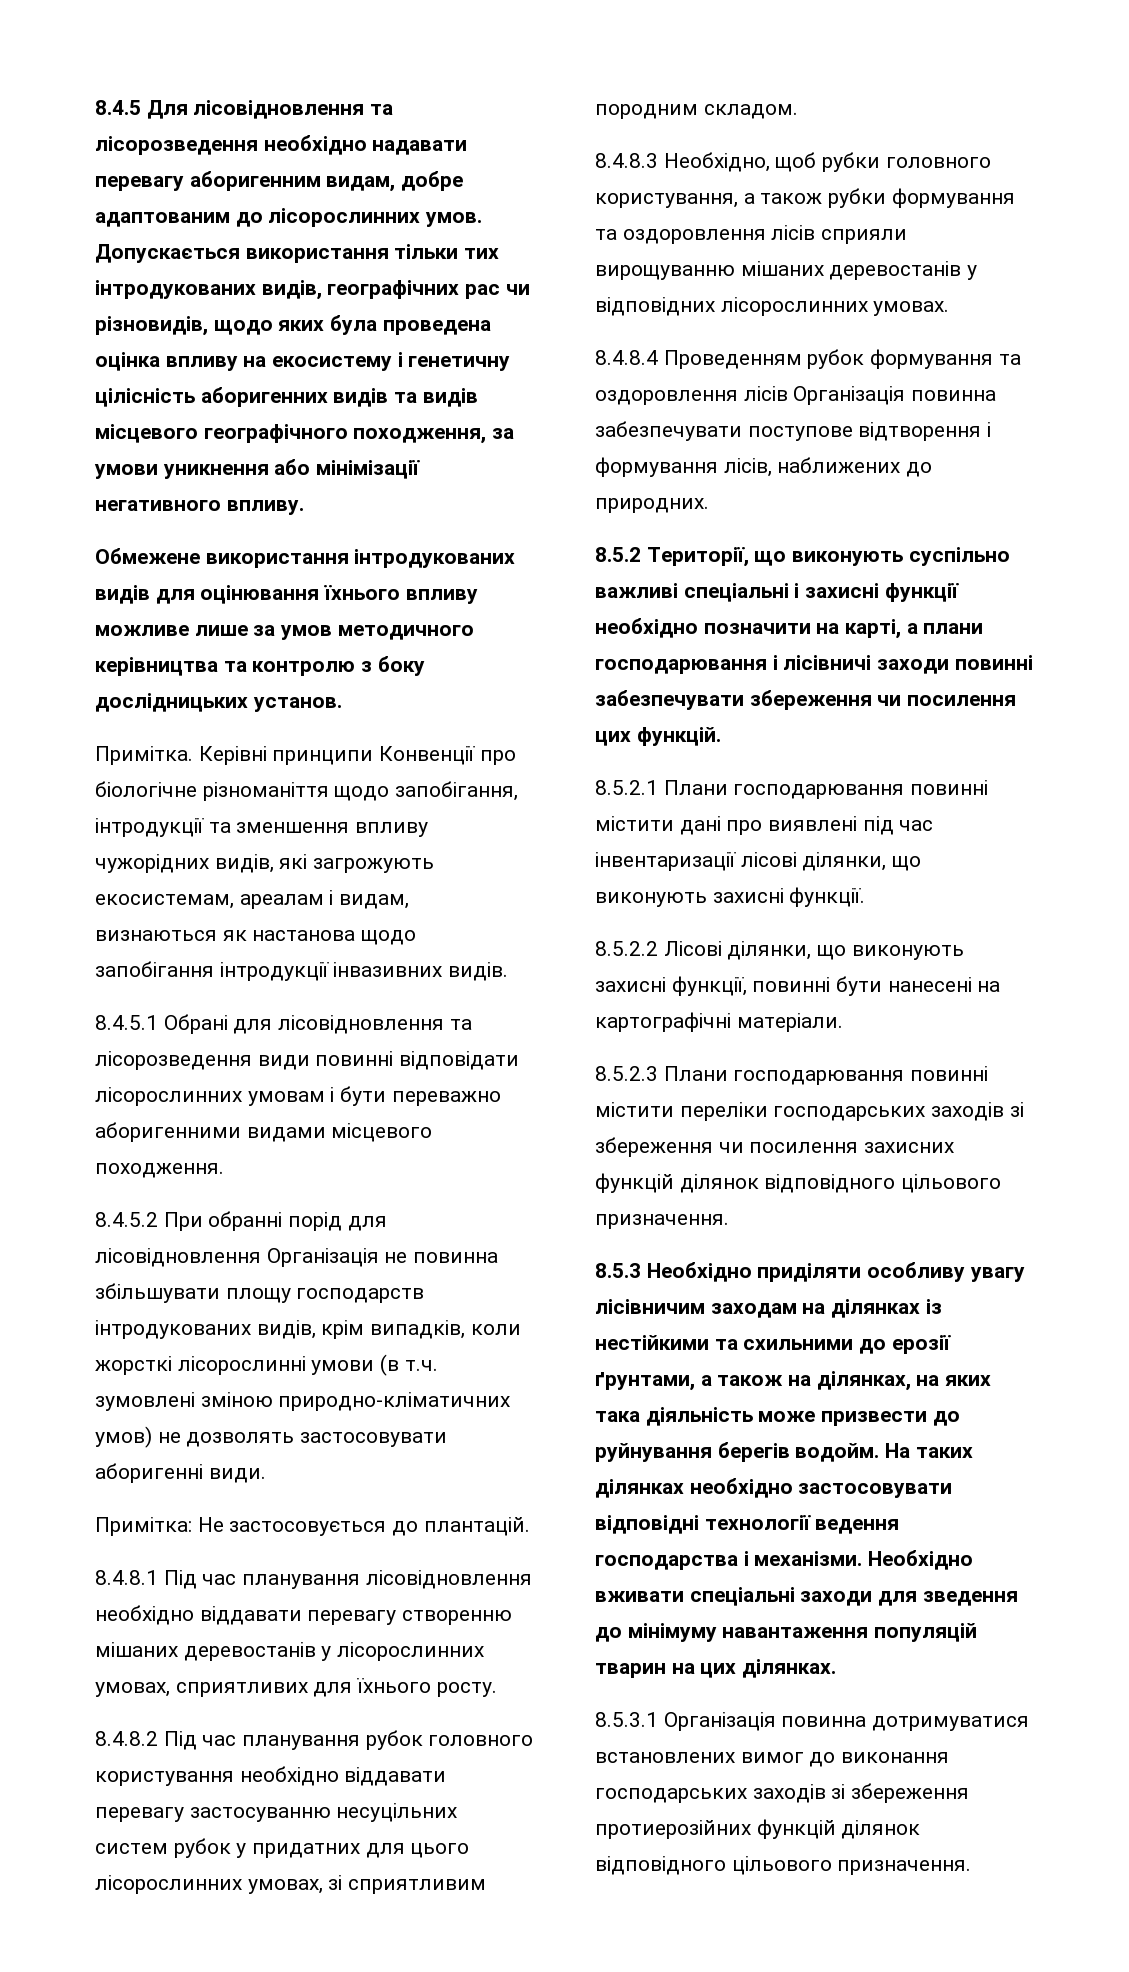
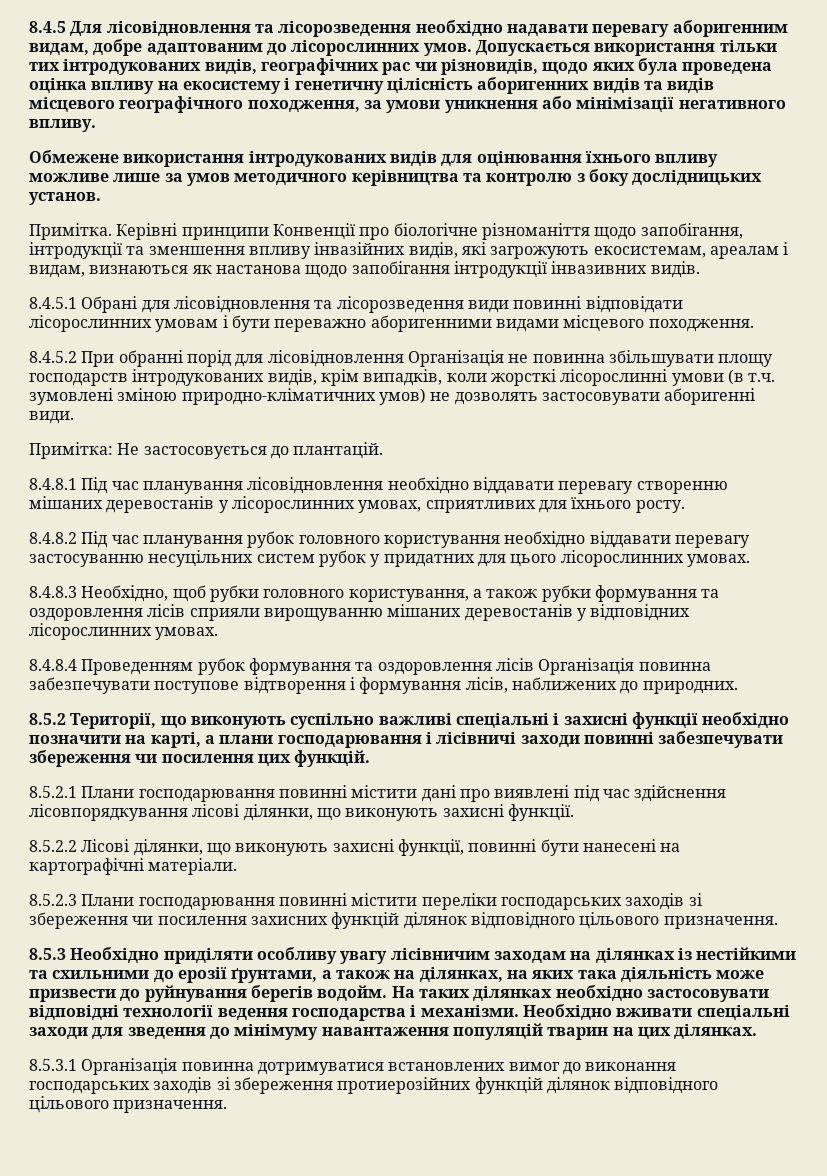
- Керівні принципи Конвенції про біологічне різноманіття щодо запобігання, інтродукції та зменшення впливу чужорідних видів, які загрожують екосистемам, ареалам і видам, визнаються як настанова щодо запобігання інтродукції інвазивних видів.
+ Керівні принципи Конвенції про біологічне різноманіття щодо запобігання, інтродукції та зменшення впливу інвазійних видів, які загрожують екосистемам, ареалам і видам, визнаються як настанова щодо запобігання інтродукції інвазивних видів.
- 8.4.8.2 Під час планування рубок головного користування необхідно віддавати перевагу застосуванню несуцільних систем рубок у придатних для цього лісорослинних умовах, зі сприятливим породним складом.
+ 8.4.8.2 Під час планування рубок головного користування необхідно віддавати перевагу застосуванню несуцільних систем рубок у придатних для цього лісорослинних умовах.
- 8.5.2.1 Плани господарювання повинні містити дані про виявлені під час інвентаризації лісові ділянки, що виконують захисні функції.
+ 8.5.2.1 Плани господарювання повинні містити дані про виявлені під час здійснення лісовпорядкування лісові ділянки, що виконують захисні функції.

